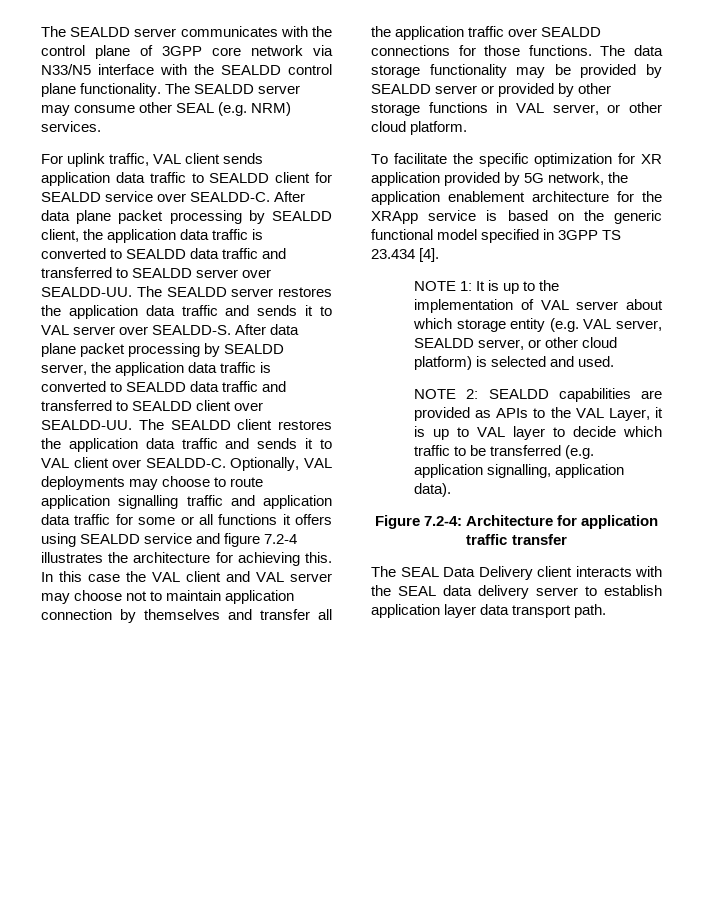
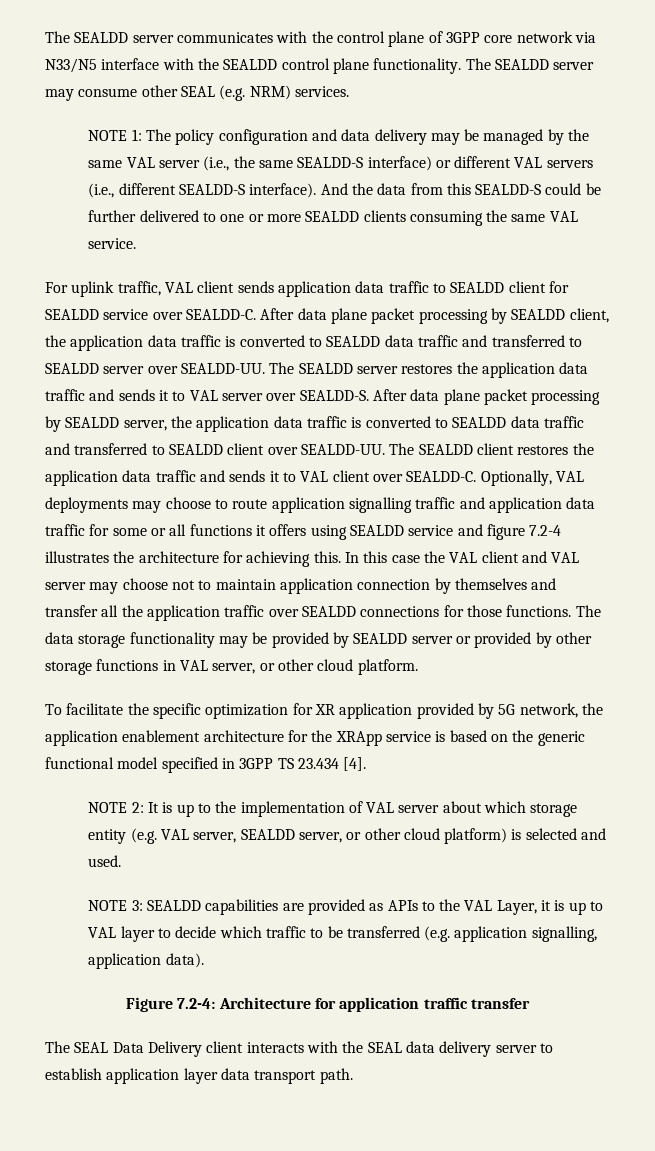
+ NOTE 1: The policy configuration and data delivery may be managed by the same VAL server (i.e., the same SEALDD-S interface) or different VAL servers (i.e., different SEALDD-S interface). And the data from this SEALDD-S could be further delivered to one or more SEALDD clients consuming the same VAL service.
- NOTE 1: It is up to the implementation of VAL server about which storage entity (e.g. VAL server, SEALDD server, or other cloud platform) is selected and used.
+ NOTE 2: It is up to the implementation of VAL server about which storage entity (e.g. VAL server, SEALDD server, or other cloud platform) is selected and used.
- NOTE 2: SEALDD capabilities are provided as APIs to the VAL Layer, it is up to VAL layer to decide which traffic to be transferred (e.g. application signalling, application data).
+ NOTE 3: SEALDD capabilities are provided as APIs to the VAL Layer, it is up to VAL layer to decide which traffic to be transferred (e.g. application signalling, application data).

